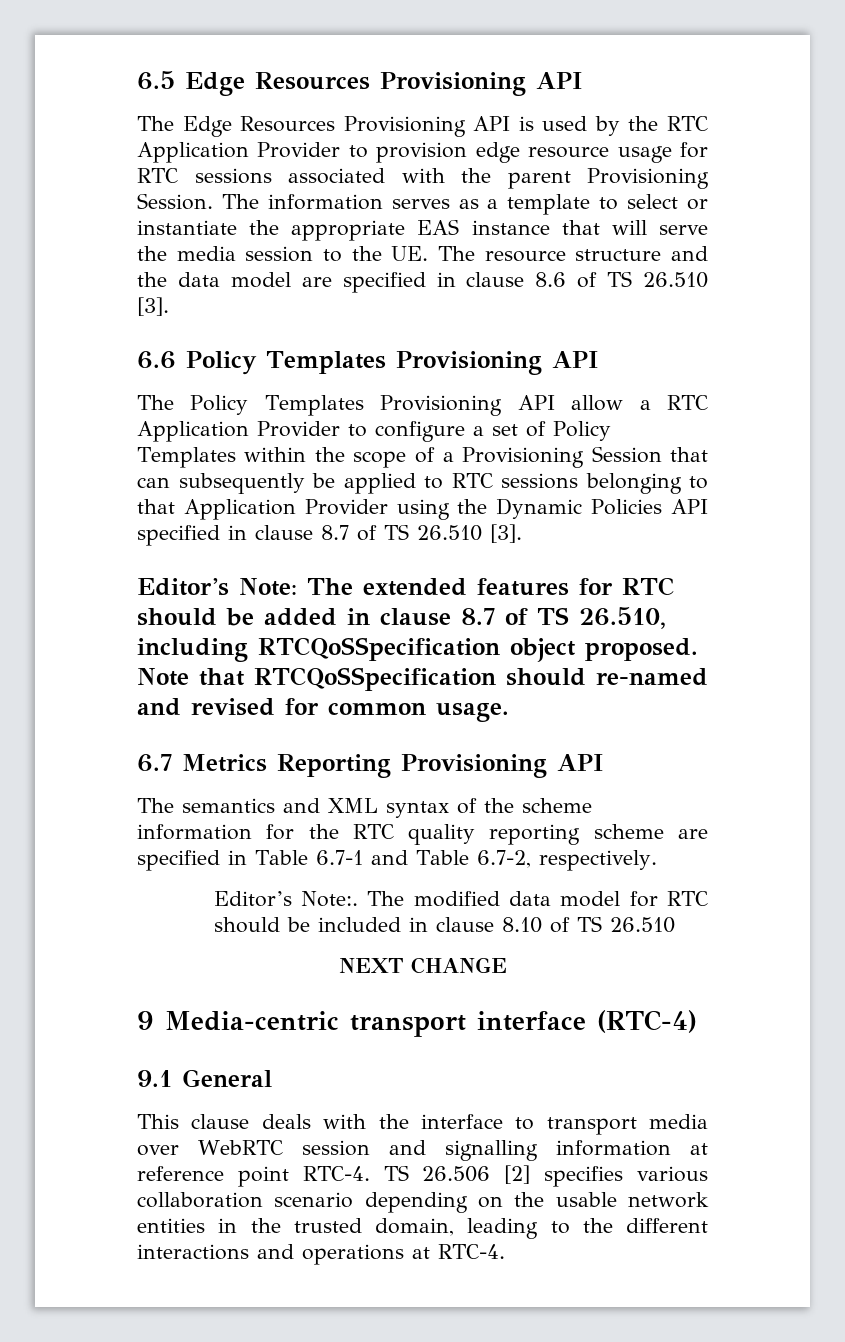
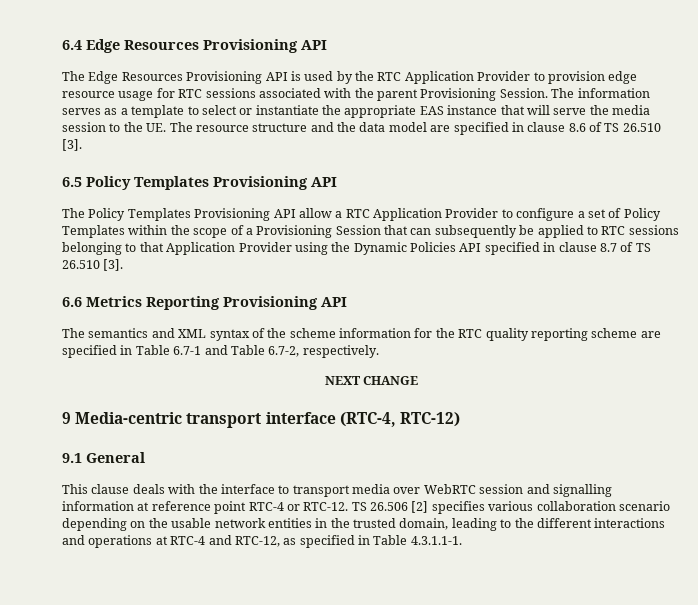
- 6.5 Edge Resources Provisioning API
+ 6.4 Edge Resources Provisioning API
- 6.6 Policy Templates Provisioning API
+ 6.5 Policy Templates Provisioning API
- Editor’s Note: The extended features for RTC should be added in clause 8.7 of TS 26.510, including RTCQoSSpecification object proposed. Note that RTCQoSSpecification should re-named and revised for common usage.
- 6.7 Metrics Reporting Provisioning API
+ 6.6 Metrics Reporting Provisioning API
- Editor’s Note:. The modified data model for RTC should be included in clause 8.10 of TS 26.510
- 9 Media-centric transport interface (RTC-4)
+ 9 Media-centric transport interface (RTC-4, RTC-12)
- This clause deals with the interface to transport media over WebRTC session and signalling information at reference point RTC-4.
+ This clause deals with the interface to transport media over WebRTC session and signalling information at reference point RTC-4 or RTC-12.
- TS 26.506 [2] specifies various collaboration scenario depending on the usable network entities in the trusted domain, leading to the different interactions and operations at RTC-4.
+ TS 26.506 [2] specifies various collaboration scenario depending on the usable network entities in the trusted domain, leading to the different interactions and operations at RTC-4 and RTC-12, as specified in Table 4.3.1.1-1.

